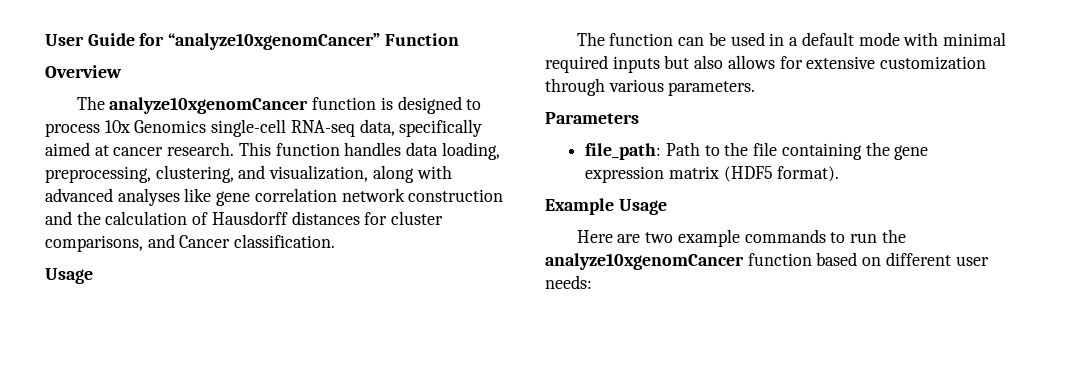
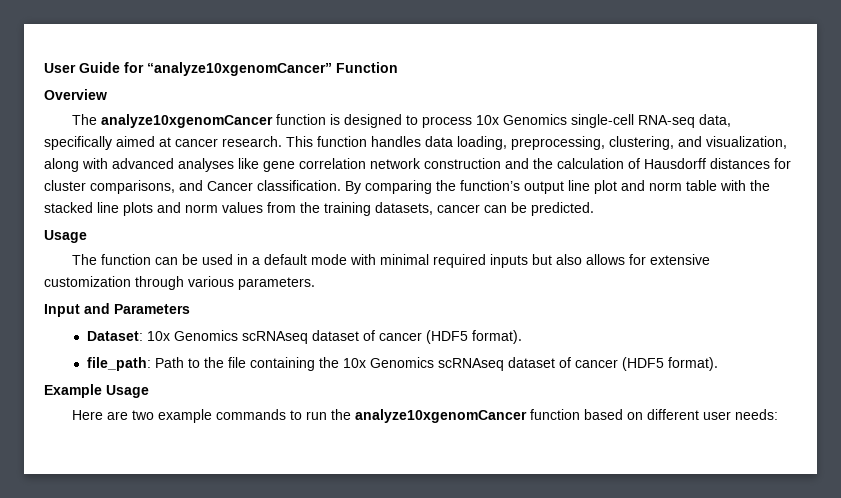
+ By comparing the function’s output line plot and norm table with the stacked line plots and norm values from the training datasets, cancer can be predicted.
- Parameters
+ Input and Parameters
+ Dataset: 10x Genomics scRNAseq dataset of cancer (HDF5 format).
- file_path: Path to the file containing the gene expression matrix (HDF5 format).
+ file_path: Path to the file containing the 10x Genomics scRNAseq dataset of cancer (HDF5 format).

